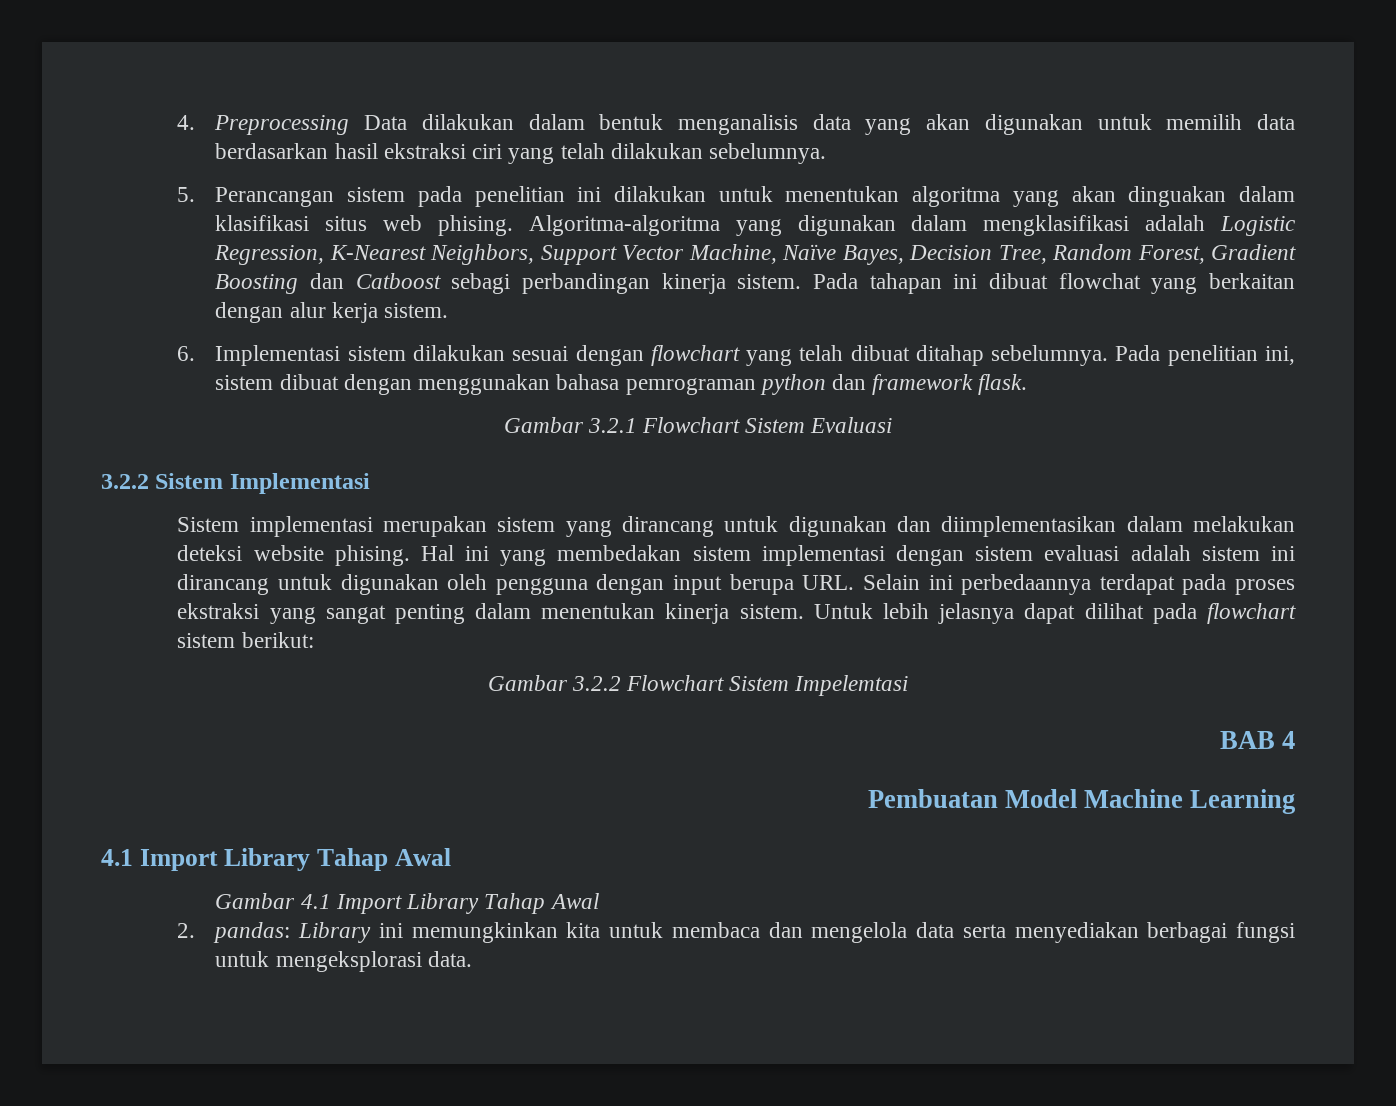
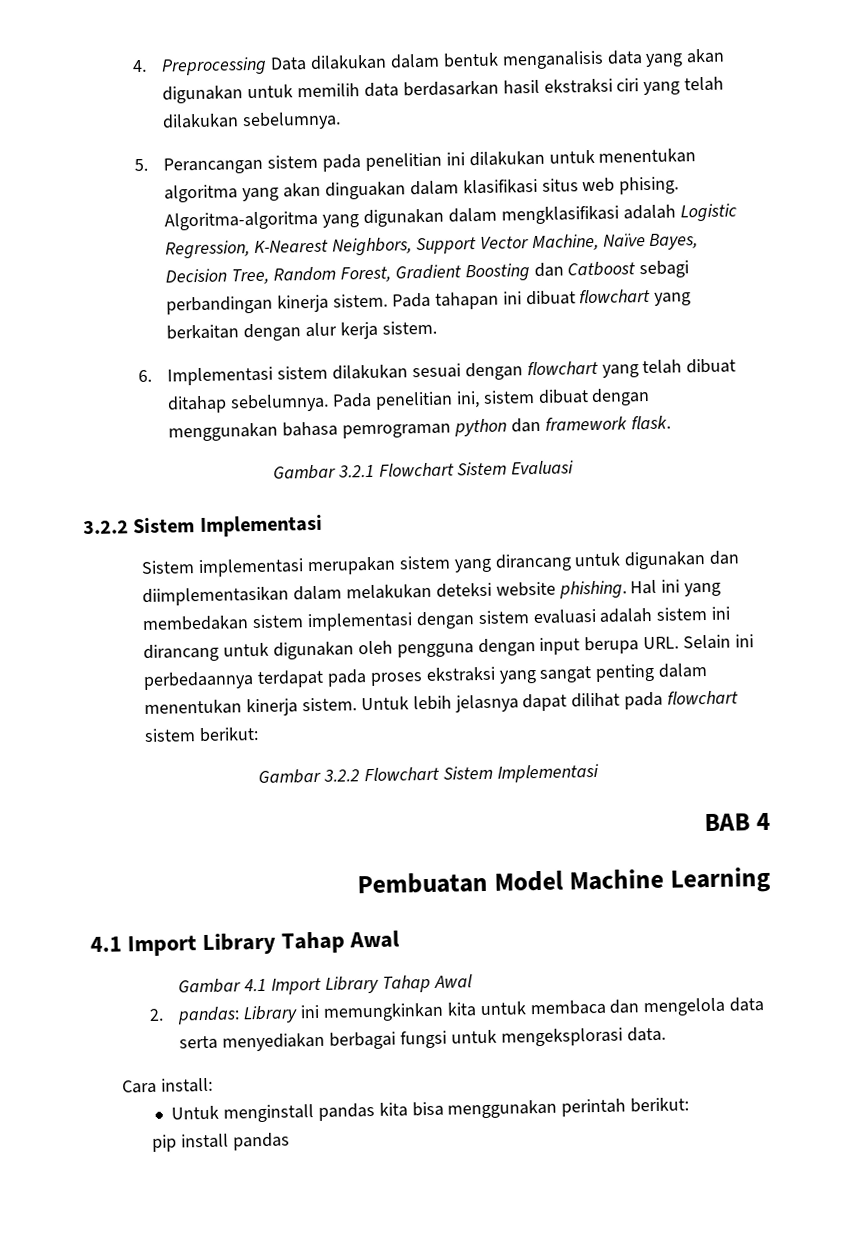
- Pada tahapan ini dibuat flowchat yang berkaitan dengan alur kerja sistem.
+ Pada tahapan ini dibuat flowchart yang berkaitan dengan alur kerja sistem.
- Sistem implementasi merupakan sistem yang dirancang untuk digunakan dan diimplementasikan dalam melakukan deteksi website phising.
+ Sistem implementasi merupakan sistem yang dirancang untuk digunakan dan diimplementasikan dalam melakukan deteksi website phishing.
- Gambar 3.2.2 Flowchart Sistem Impelemtasi
+ Gambar 3.2.2 Flowchart Sistem Implementasi
+ Cara install:
+ Untuk menginstall pandas kita bisa menggunakan perintah berikut:
+ pip install pandas

